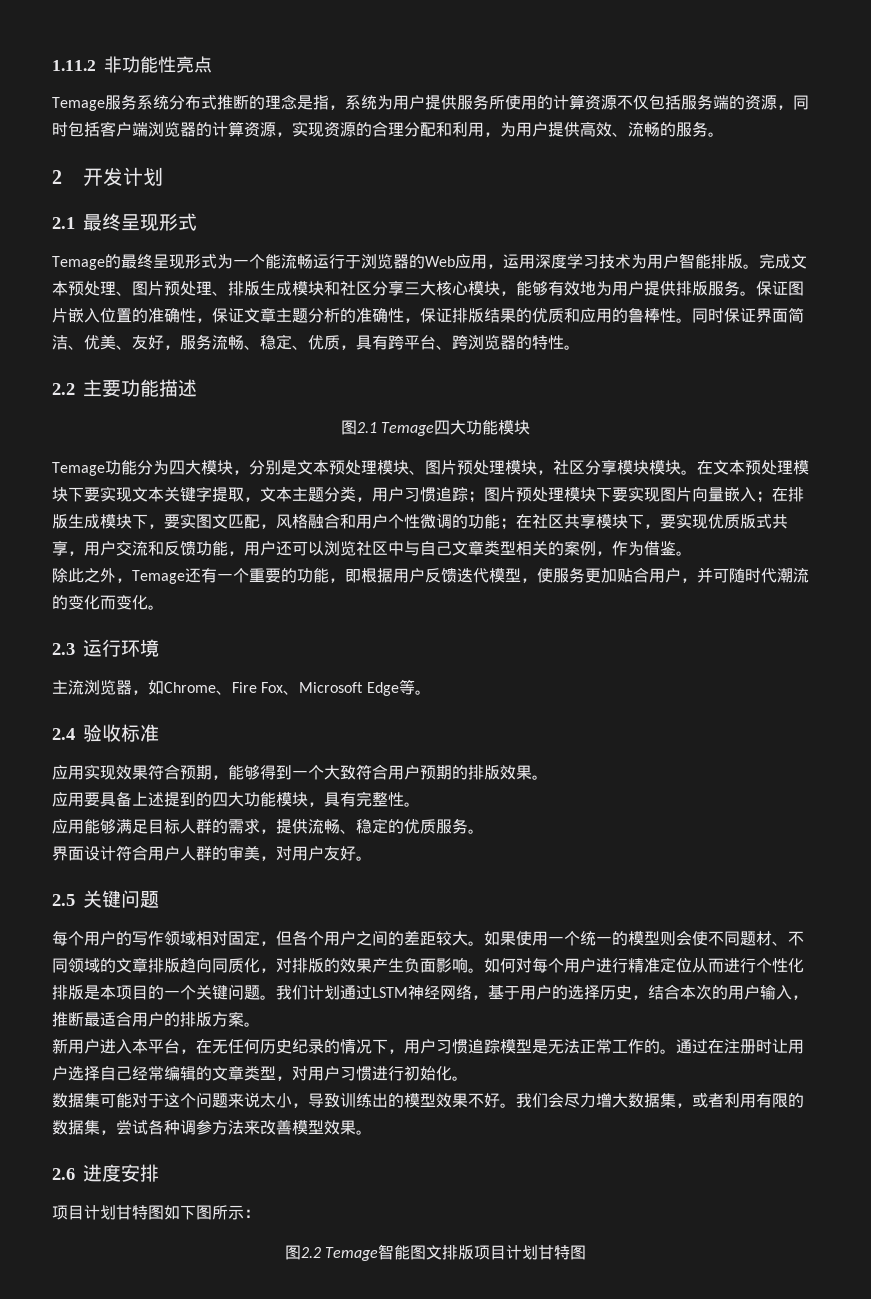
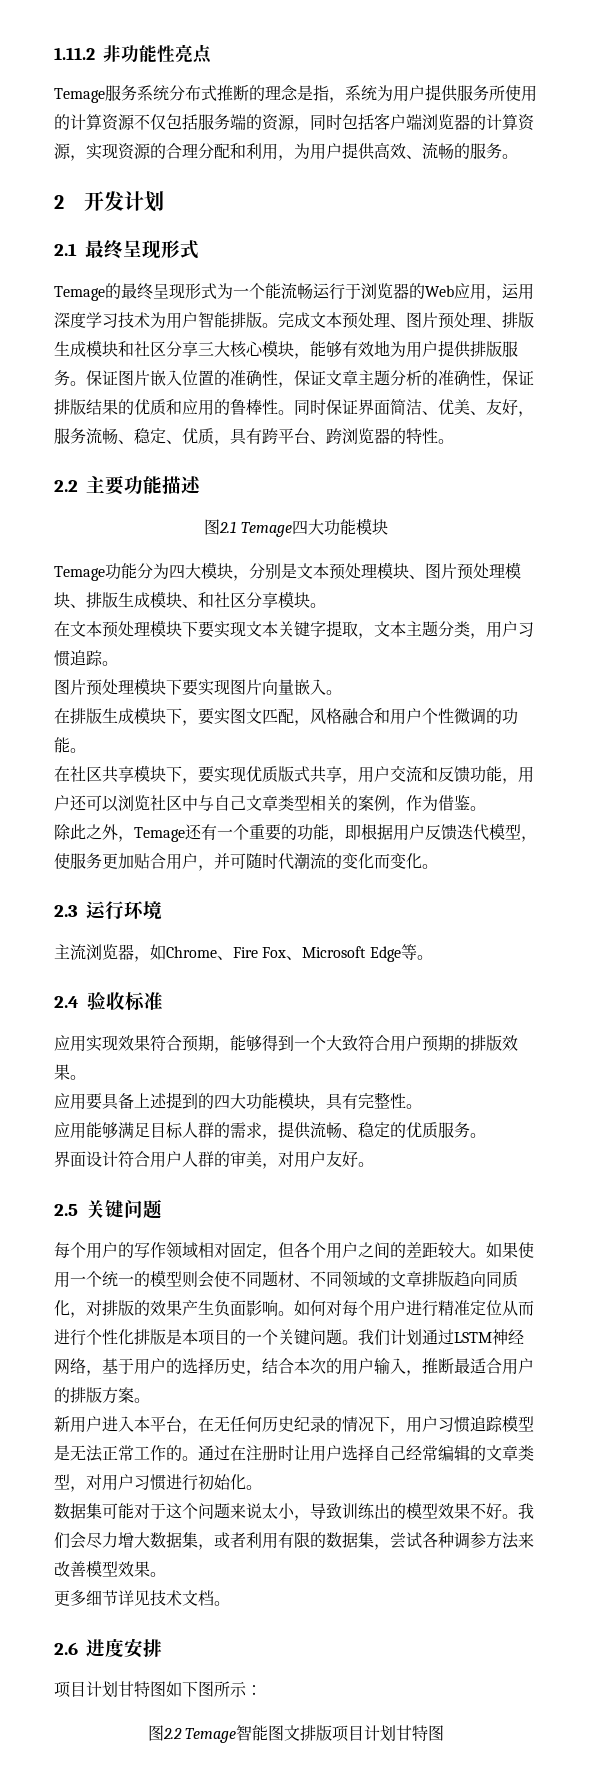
- Temage功能分为四大模块，分别是文本预处理模块、图片预处理模块，社区分享模块模块。在文本预处理模块下要实现文本关键字提取，文本主题分类，用户习惯追踪；图片预处理模块下要实现图片向量嵌入；在排版生成模块下，要实图文匹配，风格融合和用户个性微调的功能；在社区共享模块下，要实现优质版式共享，用户交流和反馈功能，用户还可以浏览社区中与自己文章类型相关的案例，作为借鉴。
+ Temage功能分为四大模块，分别是文本预处理模块、图片预处理模块、排版生成模块、和社区分享模块。
+ 在文本预处理模块下要实现文本关键字提取，文本主题分类，用户习惯追踪。
+ 图片预处理模块下要实现图片向量嵌入。
+ 在排版生成模块下，要实图文匹配，风格融合和用户个性微调的功能。
+ 在社区共享模块下，要实现优质版式共享，用户交流和反馈功能，用户还可以浏览社区中与自己文章类型相关的案例，作为借鉴。
+ 更多细节详见技术文档。

